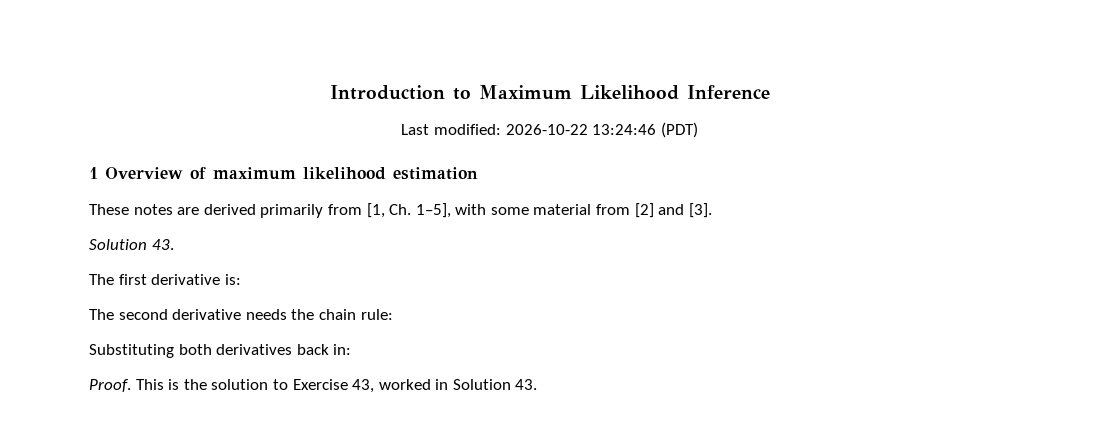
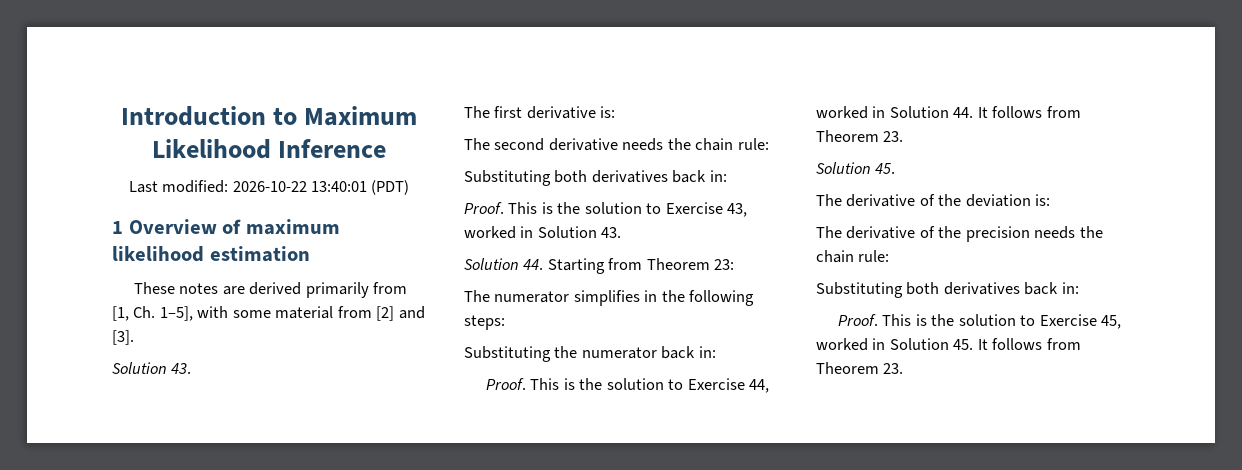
- Last modified: 2026-10-22 13:24:46 (PDT)
+ Last modified: 2026-10-22 13:40:01 (PDT)
+ Solution 44. Starting from Theorem 23:
+ The numerator simplifies in the following steps:
+ Substituting the numerator back in:
+ Proof. This is the solution to Exercise 44, worked in Solution 44. It follows from Theorem 23.
+ Solution 45.
+ The derivative of the deviation is:
+ The derivative of the precision needs the chain rule:
+ Substituting both derivatives back in:
+ Proof. This is the solution to Exercise 45, worked in Solution 45. It follows from Theorem 23.

